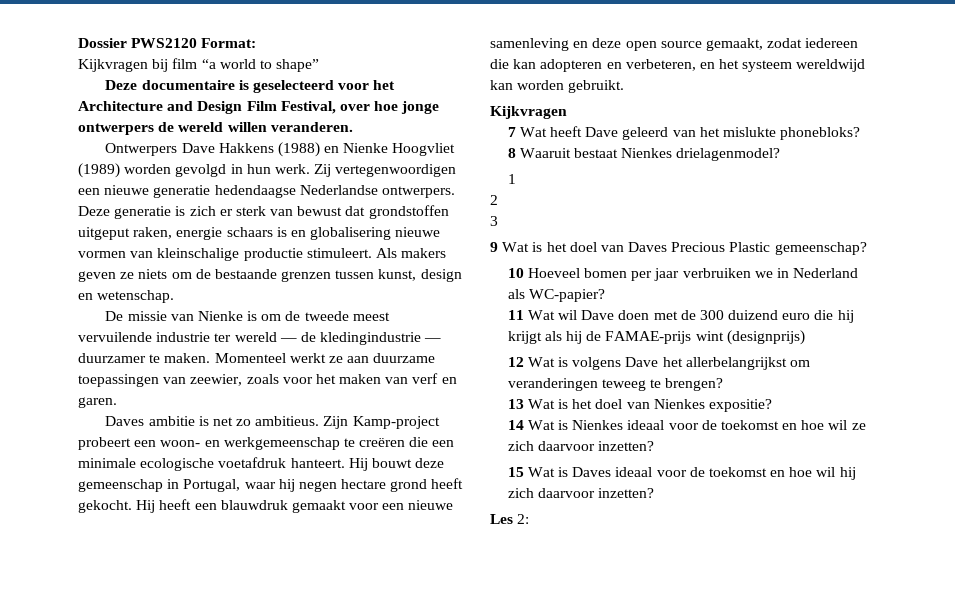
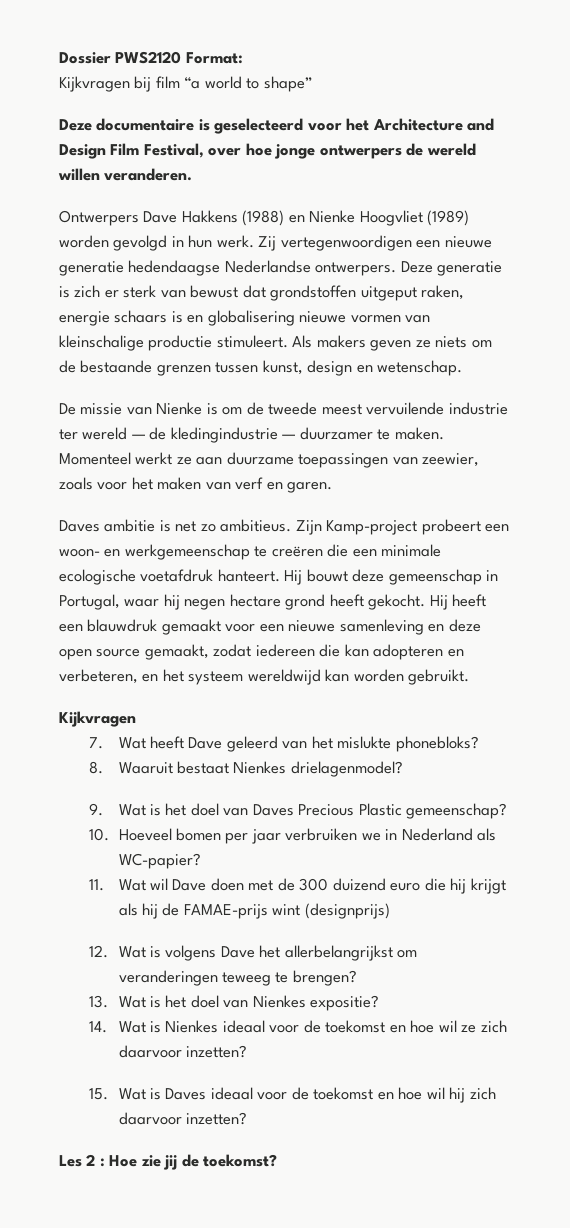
- 7 Wat heeft Dave geleerd van het mislukte phonebloks?
+ 7. Wat heeft Dave geleerd van het mislukte phonebloks?
- 8 Waaruit bestaat Nienkes drielagenmodel?
+ 8. Waaruit bestaat Nienkes drielagenmodel?
- 1
- 2
- 3
- 9 Wat is het doel van Daves Precious Plastic gemeenschap?
+ 9. Wat is het doel van Daves Precious Plastic gemeenschap?
- 10 Hoeveel bomen per jaar verbruiken we in Nederland als WC-papier?
+ 10. Hoeveel bomen per jaar verbruiken we in Nederland als WC-papier?
- 11 Wat wil Dave doen met de 300 duizend euro die hij krijgt als hij de FAMAE-prijs wint (designprijs)
+ 11. Wat wil Dave doen met de 300 duizend euro die hij krijgt als hij de FAMAE-prijs wint (designprijs)
- 12 Wat is volgens Dave het allerbelangrijkst om veranderingen teweeg te brengen?
+ 12. Wat is volgens Dave het allerbelangrijkst om veranderingen teweeg te brengen?
- 13 Wat is het doel van Nienkes expositie?
+ 13. Wat is het doel van Nienkes expositie?
- 14 Wat is Nienkes ideaal voor de toekomst en hoe wil ze zich daarvoor inzetten?
+ 14. Wat is Nienkes ideaal voor de toekomst en hoe wil ze zich daarvoor inzetten?
- 15 Wat is Daves ideaal voor de toekomst en hoe wil hij zich daarvoor inzetten?
+ 15. Wat is Daves ideaal voor de toekomst en hoe wil hij zich daarvoor inzetten?
- Les 2:
+ Les 2 : Hoe zie jij de toekomst?

